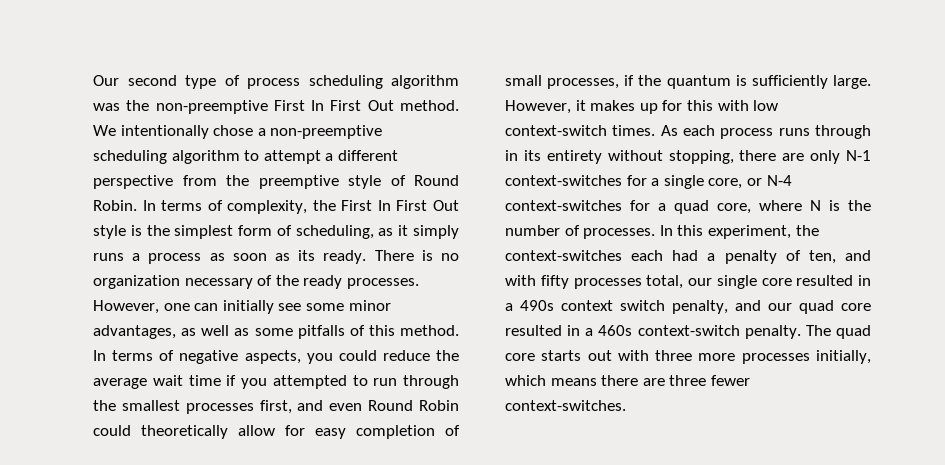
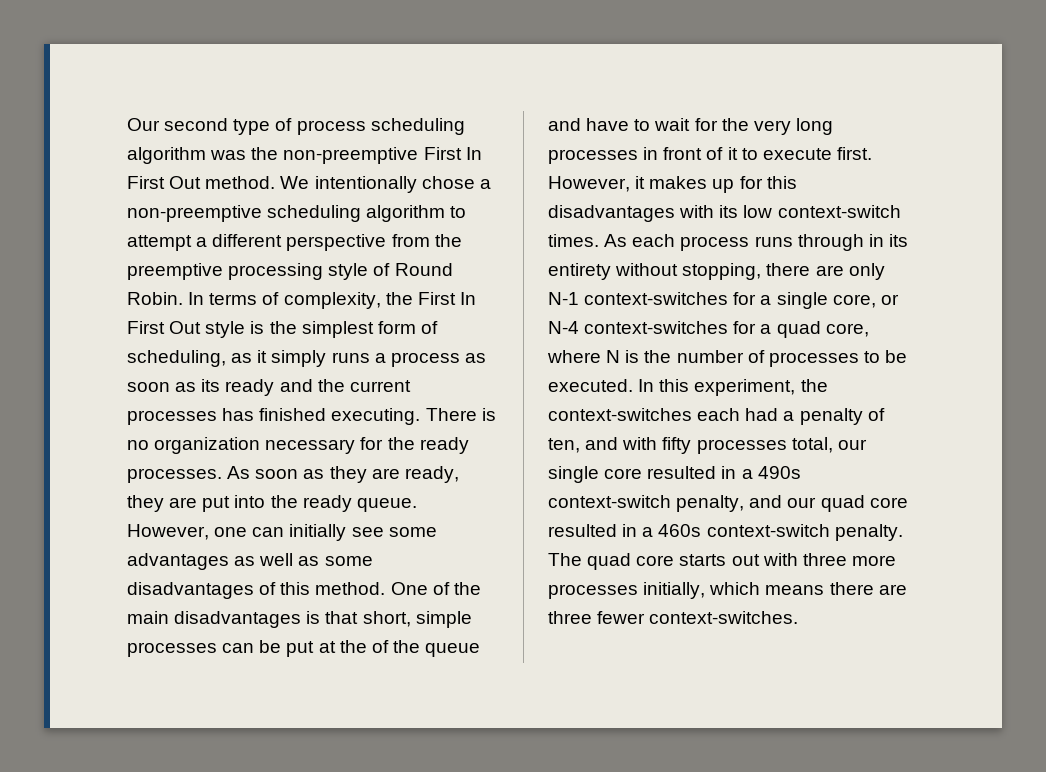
- We intentionally chose a non-preemptive scheduling algorithm to attempt a different perspective from the preemptive style of Round Robin.
+ We intentionally chose a non-preemptive scheduling algorithm to attempt a different perspective from the preemptive processing style of Round Robin.
- In terms of complexity, the First In First Out style is the simplest form of scheduling, as it simply runs a process as soon as its ready.
+ In terms of complexity, the First In First Out style is the simplest form of scheduling, as it simply runs a process as soon as its ready and the current processes has finished executing.
- There is no organization necessary of the ready processes.
+ There is no organization necessary for the ready processes.
+ As soon as they are ready, they are put into the ready queue.
- However, one can initially see some minor advantages, as well as some pitfalls of this method.
+ However, one can initially see some advantages as well as some disadvantages of this method.
- In terms of negative aspects, you could reduce the average wait time if you attempted to run through the smallest processes first, and even Round Robin could theoretically allow for easy completion of small processes, if the quantum is sufficiently large.
+ One of the main disadvantages is that short, simple processes can be put at the of the queue and have to wait for the very long processes in front of it to execute first.
- However, it makes up for this with low context-switch times.
+ However, it makes up for this disadvantages with its low context-switch times.
- As each process runs through in its entirety without stopping, there are only N-1 context-switches for a single core, or N-4 context-switches for a quad core, where N is the number of processes.
+ As each process runs through in its entirety without stopping, there are only N-1 context-switches for a single core, or N-4 context-switches for a quad core, where N is the number of processes to be executed.
- In this experiment, the context-switches each had a penalty of ten, and with fifty processes total, our single core resulted in a 490s context switch penalty, and our quad core resulted in a 460s context-switch penalty.
+ In this experiment, the context-switches each had a penalty of ten, and with fifty processes total, our single core resulted in a 490s context-switch penalty, and our quad core resulted in a 460s context-switch penalty.

